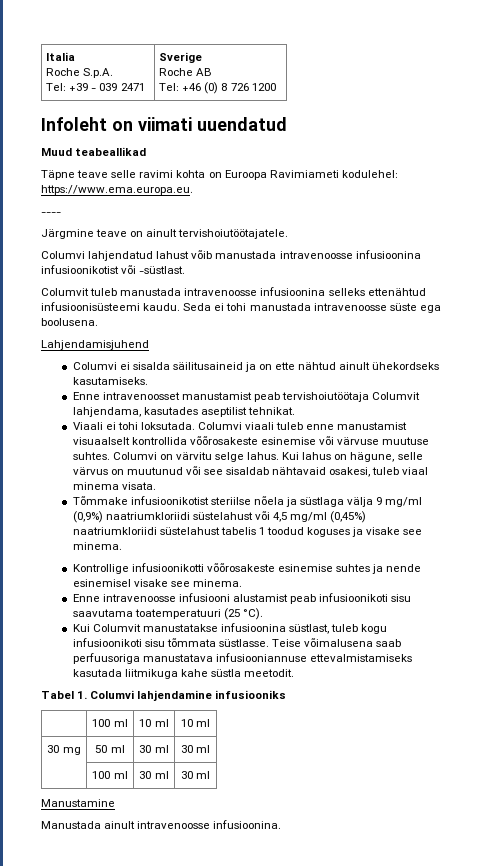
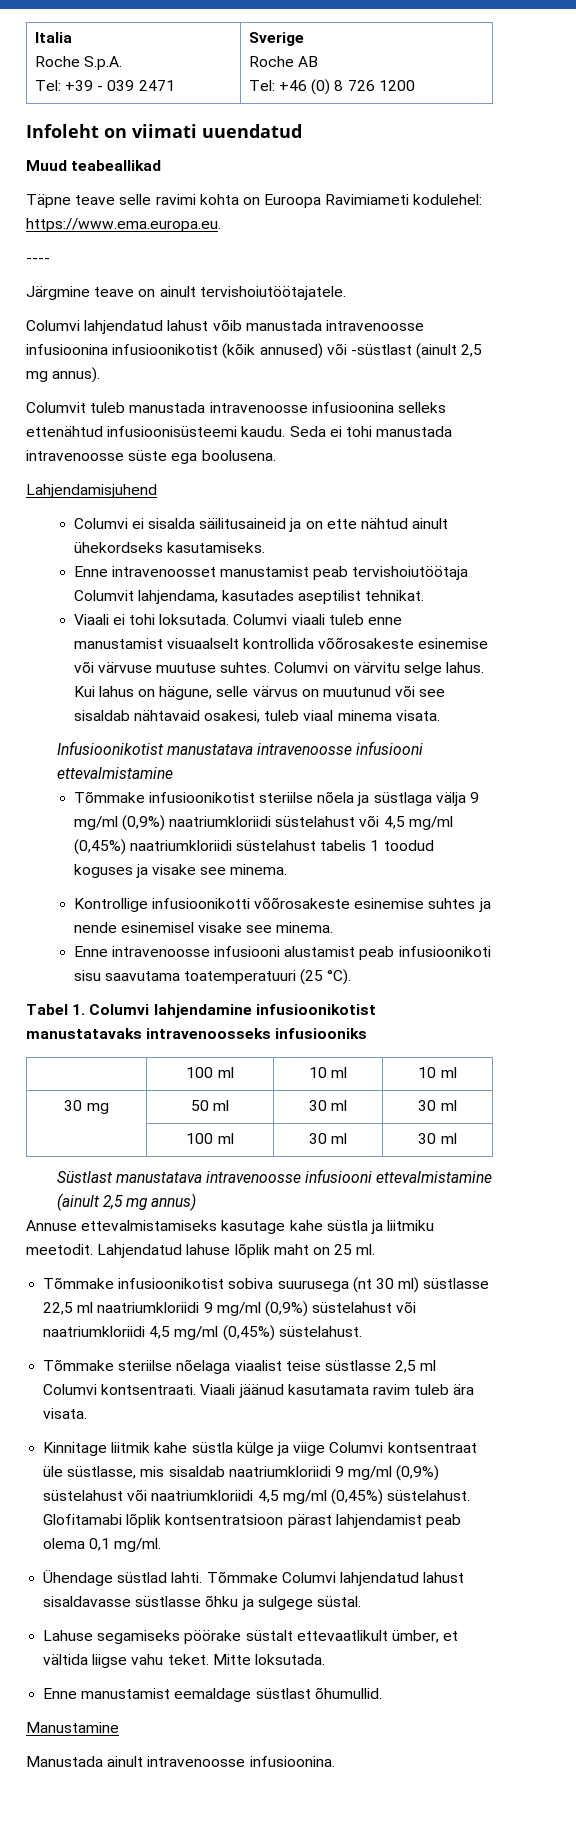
- Columvi lahjendatud lahust võib manustada intravenoosse infusioonina infusioonikotist või -süstlast.
+ Columvi lahjendatud lahust võib manustada intravenoosse infusioonina infusioonikotist (kõik annused) või -süstlast (ainult 2,5 mg annus).
+ Infusioonikotist manustatava intravenoosse infusiooni ettevalmistamine
- Kui Columvit manustatakse infusioonina süstlast, tuleb kogu infusioonikoti sisu tõmmata süstlasse. Teise võimalusena saab perfuusoriga manustatava infusiooniannuse ettevalmistamiseks kasutada liitmikuga kahe süstla meetodit.
- Tabel 1. Columvi lahjendamine infusiooniks
+ Tabel 1. Columvi lahjendamine infusioonikotist manustatavaks intravenoosseks infusiooniks
+ Süstlast manustatava intravenoosse infusiooni ettevalmistamine (ainult 2,5 mg annus)
+ Annuse ettevalmistamiseks kasutage kahe süstla ja liitmiku meetodit. Lahjendatud lahuse lõplik maht on 25 ml.
+ Tõmmake infusioonikotist sobiva suurusega (nt 30 ml) süstlasse 22,5 ml naatriumkloriidi 9 mg/ml (0,9%) süstelahust või naatriumkloriidi 4,5 mg/ml (0,45%) süstelahust.
+ Tõmmake steriilse nõelaga viaalist teise süstlasse 2,5 ml Columvi kontsentraati. Viaali jäänud kasutamata ravim tuleb ära visata.
+ Kinnitage liitmik kahe süstla külge ja viige Columvi kontsentraat üle süstlasse, mis sisaldab naatriumkloriidi 9 mg/ml (0,9%) süstelahust või naatriumkloriidi 4,5 mg/ml (0,45%) süstelahust. Glofitamabi lõplik kontsentratsioon pärast lahjendamist peab olema 0,1 mg/ml.
+ Ühendage süstlad lahti. Tõmmake Columvi lahjendatud lahust sisaldavasse süstlasse õhku ja sulgege süstal.
+ Lahuse segamiseks pöörake süstalt ettevaatlikult ümber, et vältida liigse vahu teket. Mitte loksutada.
+ Enne manustamist eemaldage süstlast õhumullid.

